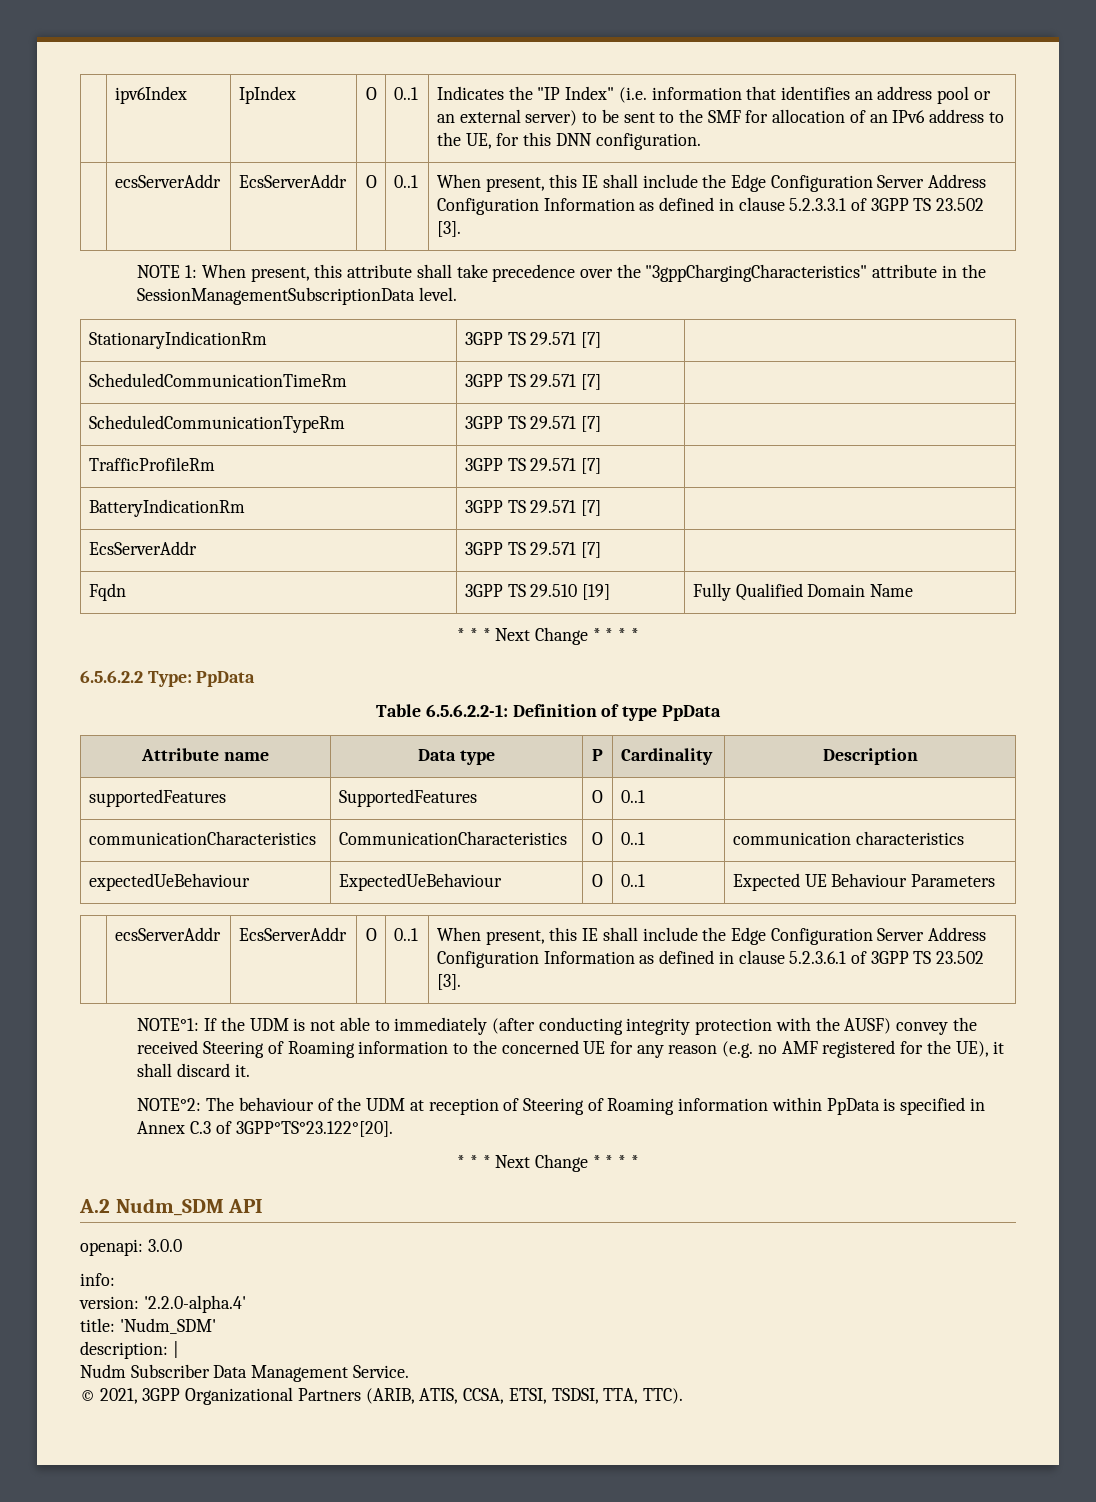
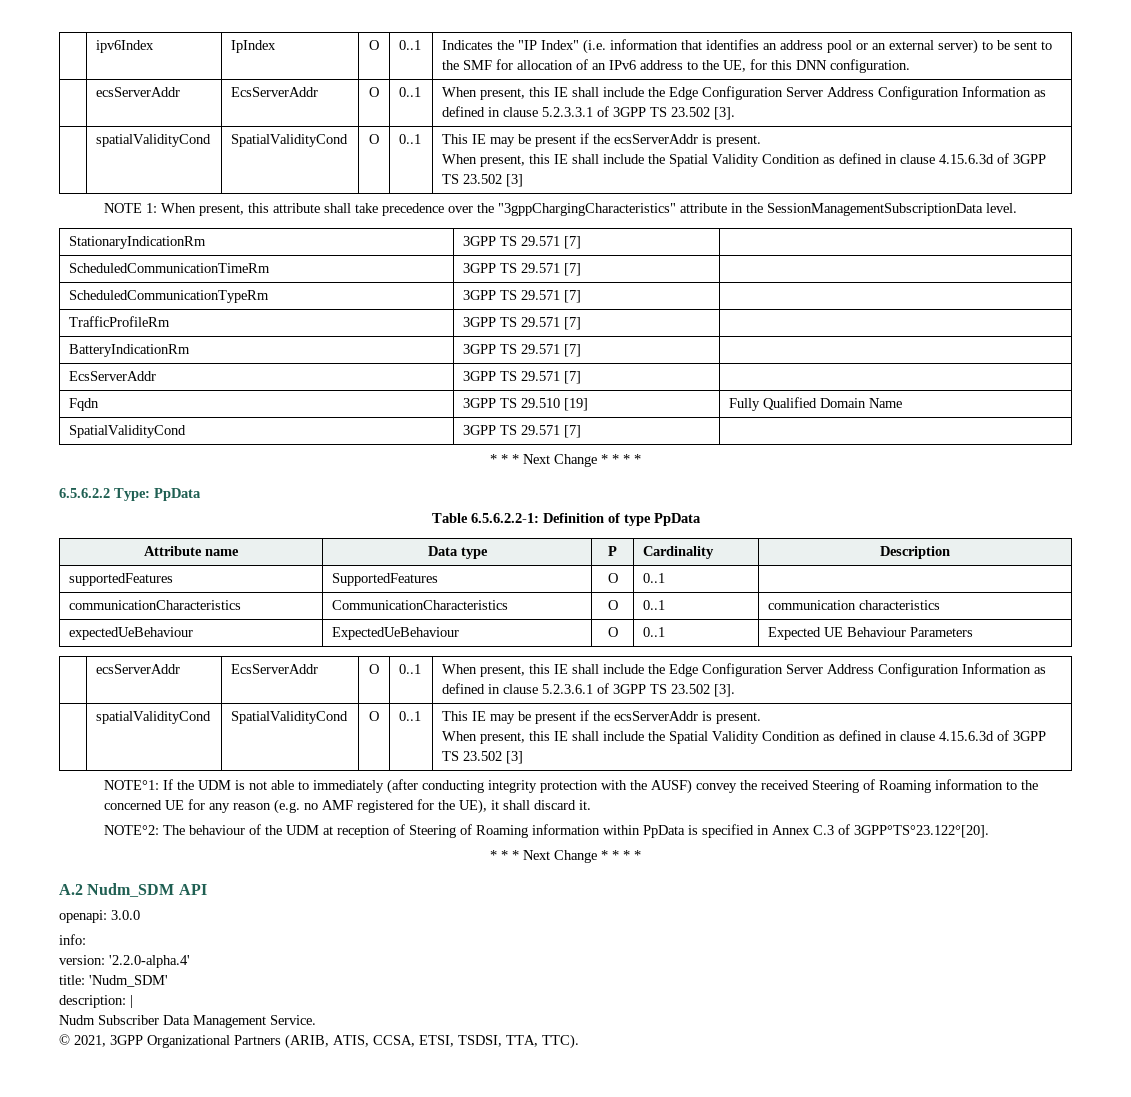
  | ecsServerAddr | EcsServerAddr | O | 0..1 | When present, this IE shall include the Edge Configuration Server Address Configuration Information as defined in clause 5.2.3.3.1 of 3GPP TS 23.502 [3].
+ | spatialValidityCond | SpatialValidityCond | O | 0..1 | This IE may be present if the ecsServerAddr is present.
+ When present, this IE shall include the Spatial Validity Condition as defined in clause 4.15.6.3d of 3GPP TS 23.502 [3]
+ SpatialValidityCond | 3GPP TS 29.571 [7] |
  | ecsServerAddr | EcsServerAddr | O | 0..1 | When present, this IE shall include the Edge Configuration Server Address Configuration Information as defined in clause 5.2.3.6.1 of 3GPP TS 23.502 [3].
+ | spatialValidityCond | SpatialValidityCond | O | 0..1 | This IE may be present if the ecsServerAddr is present.
+ When present, this IE shall include the Spatial Validity Condition as defined in clause 4.15.6.3d of 3GPP TS 23.502 [3]

